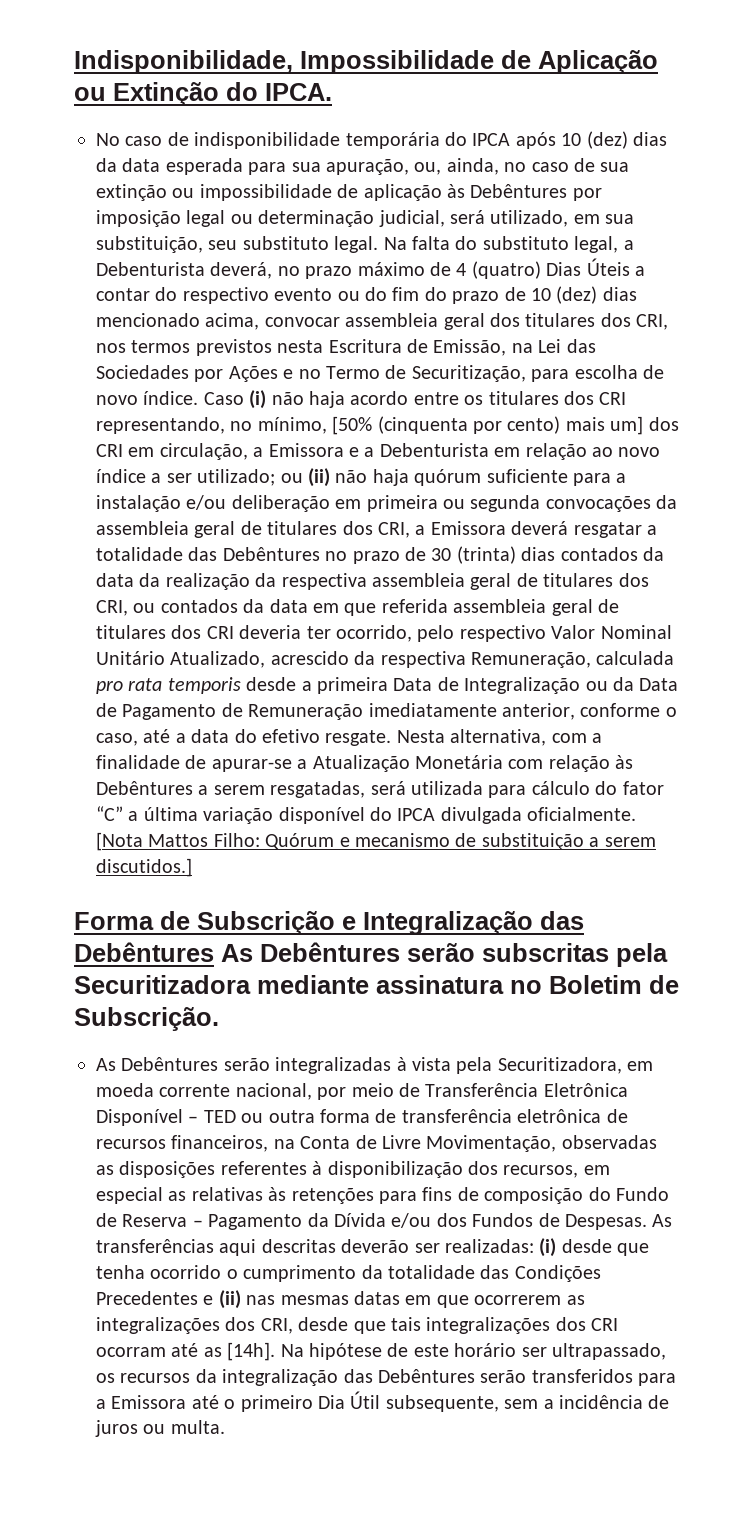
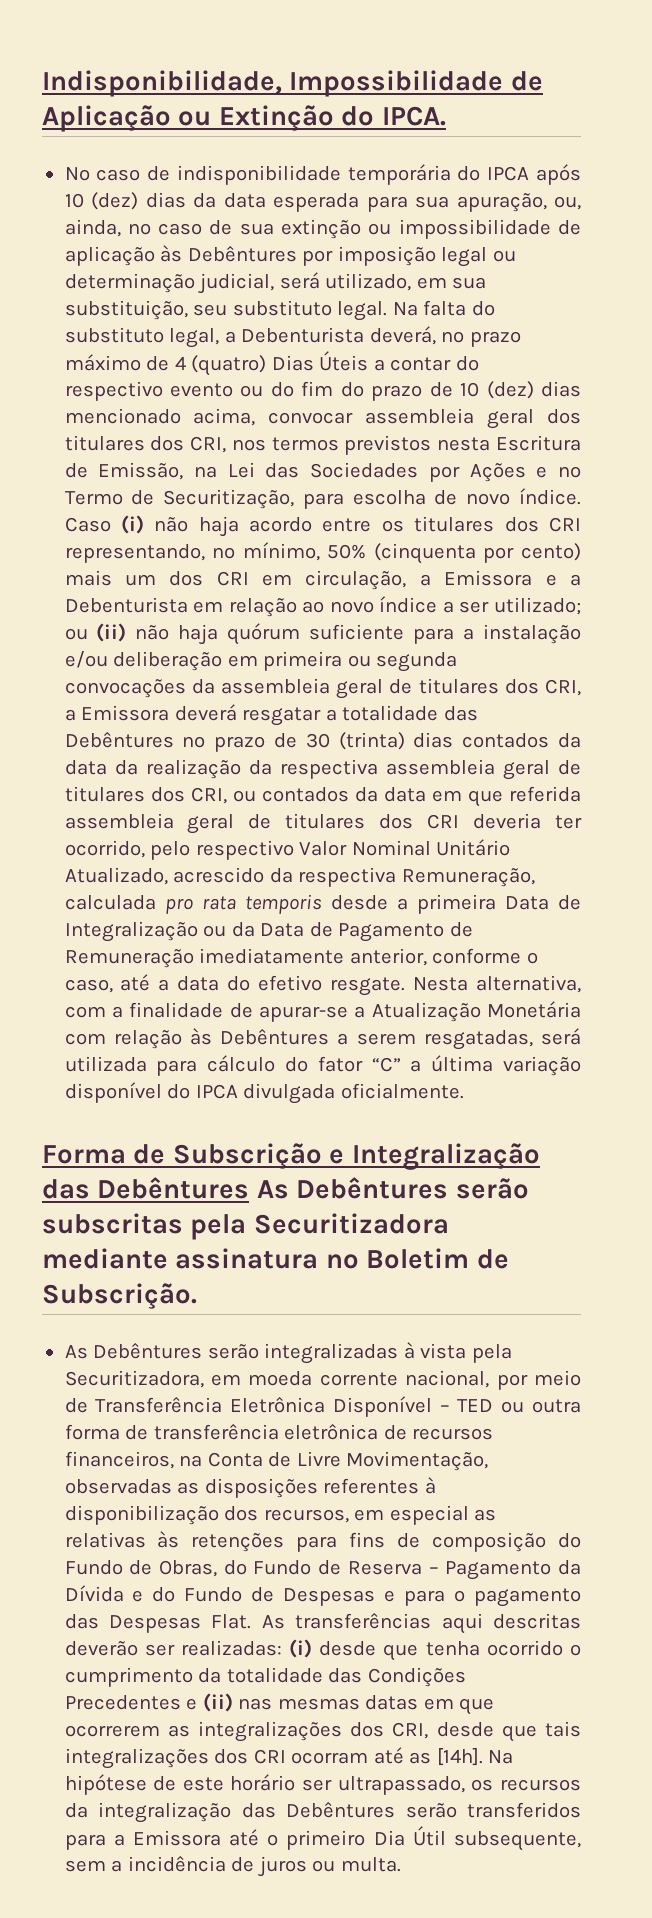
- Caso (i) não haja acordo entre os titulares dos CRI representando, no mínimo, [50% (cinquenta por cento) mais um] dos CRI em circulação, a Emissora e a Debenturista em relação ao novo índice a ser utilizado;
+ Caso (i) não haja acordo entre os titulares dos CRI representando, no mínimo, 50% (cinquenta por cento) mais um dos CRI em circulação, a Emissora e a Debenturista em relação ao novo índice a ser utilizado;
- [Nota Mattos Filho: Quórum e mecanismo de substituição a serem discutidos.]
- As Debêntures serão integralizadas à vista pela Securitizadora, em moeda corrente nacional, por meio de Transferência Eletrônica Disponível – TED ou outra forma de transferência eletrônica de recursos financeiros, na Conta de Livre Movimentação, observadas as disposições referentes à disponibilização dos recursos, em especial as relativas às retenções para fins de composição do Fundo de Reserva – Pagamento da Dívida e/ou dos Fundos de Despesas.
+ As Debêntures serão integralizadas à vista pela Securitizadora, em moeda corrente nacional, por meio de Transferência Eletrônica Disponível – TED ou outra forma de transferência eletrônica de recursos financeiros, na Conta de Livre Movimentação, observadas as disposições referentes à disponibilização dos recursos, em especial as relativas às retenções para fins de composição do Fundo de Obras, do Fundo de Reserva – Pagamento da Dívida e do Fundo de Despesas e para o pagamento das Despesas Flat.

